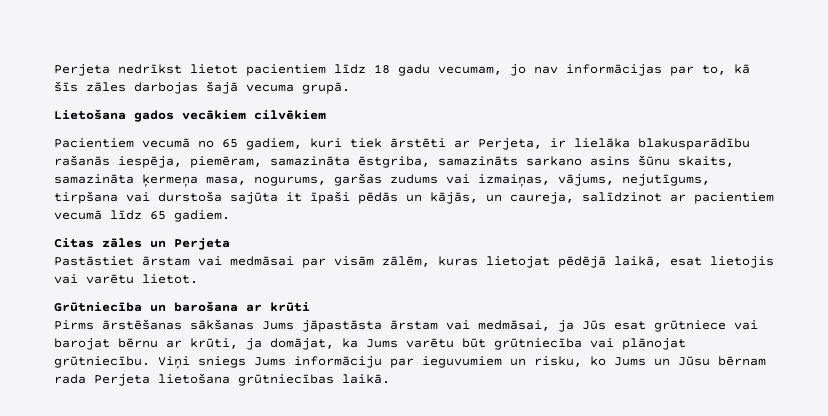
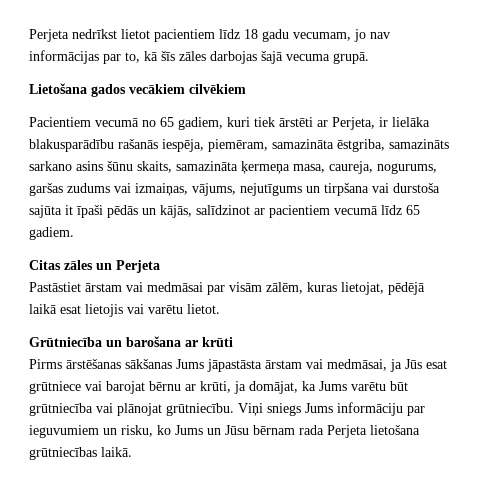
- Pacientiem vecumā no 65 gadiem, kuri tiek ārstēti ar Perjeta, ir lielāka blakusparādību rašanās iespēja, piemēram, samazināta ēstgriba, samazināts sarkano asins šūnu skaits, samazināta ķermeņa masa, nogurums, garšas zudums vai izmaiņas, vājums, nejutīgums, tirpšana vai durstoša sajūta it īpaši pēdās un kājās, un caureja, salīdzinot ar pacientiem vecumā līdz 65 gadiem.
+ Pacientiem vecumā no 65 gadiem, kuri tiek ārstēti ar Perjeta, ir lielāka blakusparādību rašanās iespēja, piemēram, samazināta ēstgriba, samazināts sarkano asins šūnu skaits, samazināta ķermeņa masa, caureja, nogurums, garšas zudums vai izmaiņas, vājums, nejutīgums un tirpšana vai durstoša sajūta it īpaši pēdās un kājās, salīdzinot ar pacientiem vecumā līdz 65 gadiem.
- Pastāstiet ārstam vai medmāsai par visām zālēm, kuras lietojat pēdējā laikā, esat lietojis vai varētu lietot.
+ Pastāstiet ārstam vai medmāsai par visām zālēm, kuras lietojat, pēdējā laikā esat lietojis vai varētu lietot.

